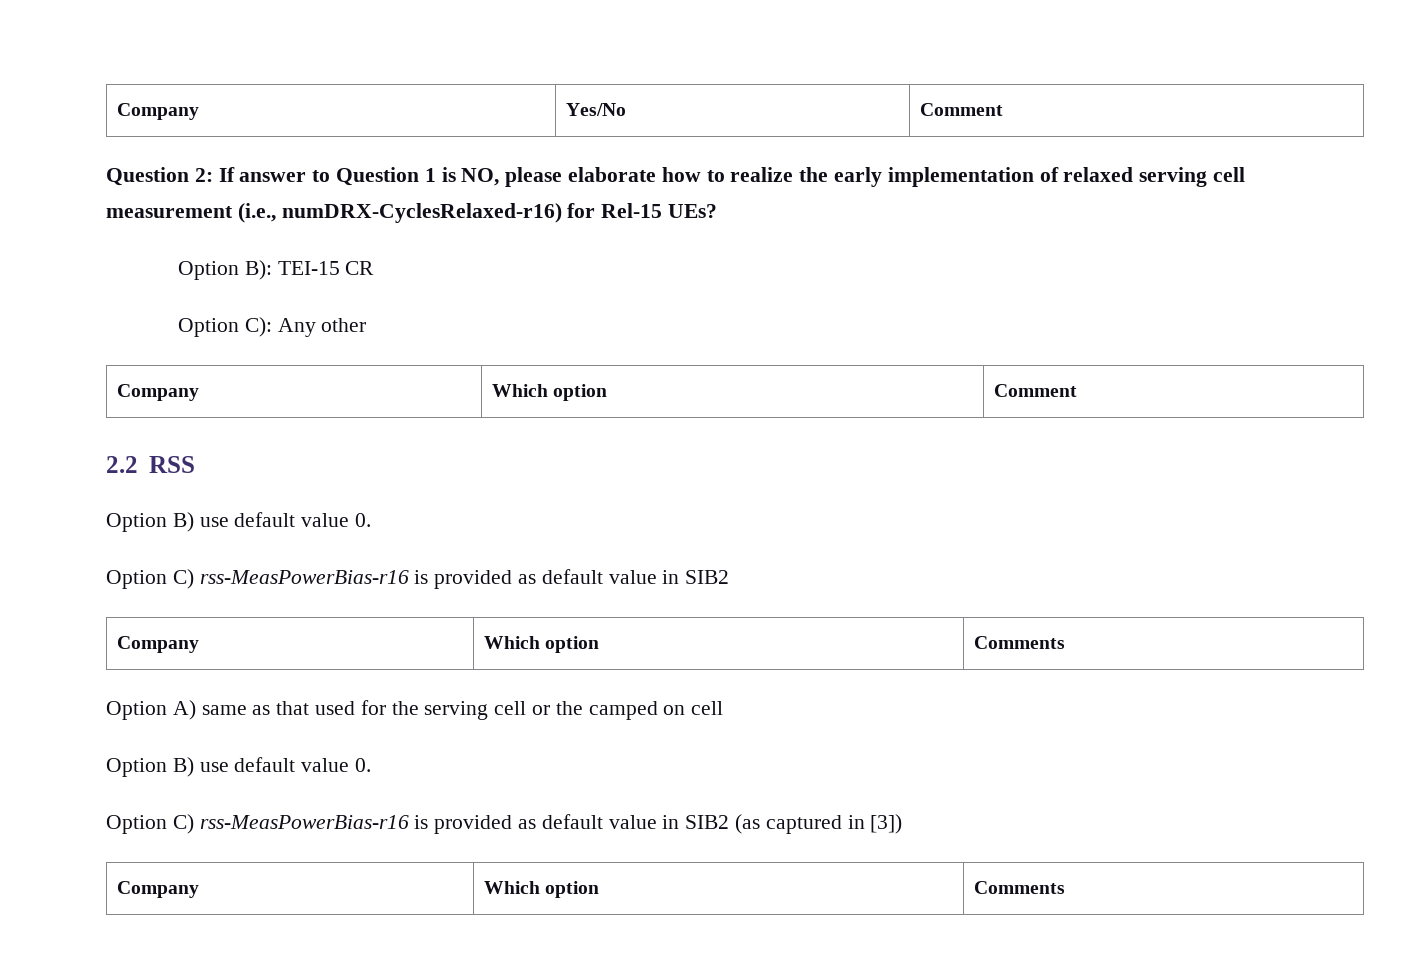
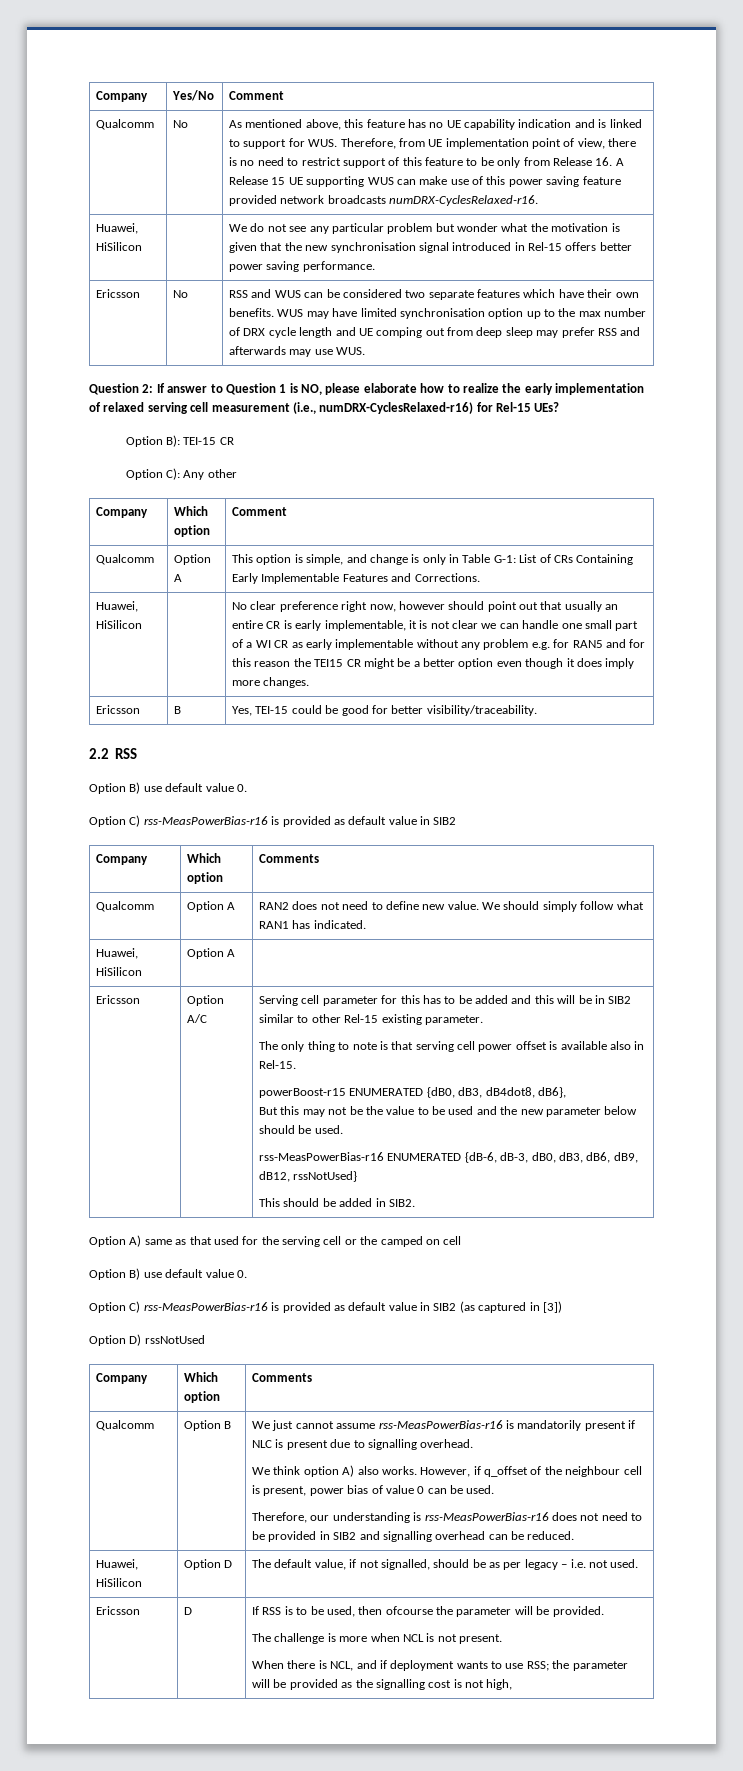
+ Qualcomm | No | As mentioned above, this feature has no UE capability indication and is linked to support for WUS. Therefore, from UE implementation point of view, there is no need to restrict support of this feature to be only from Release 16. A Release 15 UE supporting WUS can make use of this power saving feature provided network broadcasts numDRX-CyclesRelaxed-r16.
+ Huawei, HiSilicon | | We do not see any particular problem but wonder what the motivation is given that the new synchronisation signal introduced in Rel-15 offers better power saving performance.
+ Ericsson | No | RSS and WUS can be considered two separate features which have their own benefits. WUS may have limited synchronisation option up to the max number of DRX cycle length and UE comping out from deep sleep may prefer RSS and afterwards may use WUS.
+ Qualcomm | Option A | This option is simple, and change is only in Table G-1: List of CRs Containing Early Implementable Features and Corrections.
+ Huawei, HiSilicon | | No clear preference right now, however should point out that usually an entire CR is early implementable, it is not clear we can handle one small part of a WI CR as early implementable without any problem e.g. for RAN5 and for this reason the TEI15 CR might be a better option even though it does imply more changes.
+ Ericsson | B | Yes, TEI-15 could be good for better visibility/traceability.
+ Qualcomm | Option A | RAN2 does not need to define new value. We should simply follow what RAN1 has indicated.
+ Huawei, HiSilicon | Option A |
+ Ericsson | Option A/C | Serving cell parameter for this has to be added and this will be in SIB2 similar to other Rel-15 existing parameter.
+ The only thing to note is that serving cell power offset is available also in Rel-15.
+ powerBoost-r15 ENUMERATED {dB0, dB3, dB4dot8, dB6},
+ But this may not be the value to be used and the new parameter below should be used.
+ rss-MeasPowerBias-r16 ENUMERATED {dB-6, dB-3, dB0, dB3, dB6, dB9, dB12, rssNotUsed}
+ This should be added in SIB2.
  Option C) rss-MeasPowerBias-r16 is provided as default value in SIB2 (as captured in [3])
+ Option D) rssNotUsed
  Company | Which option | Comments
+ Qualcomm | Option B | We just cannot assume rss-MeasPowerBias-r16 is mandatorily present if NLC is present due to signalling overhead.
+ We think option A) also works. However, if q_offset of the neighbour cell is present, power bias of value 0 can be used.
+ Therefore, our understanding is rss-MeasPowerBias-r16 does not need to be provided in SIB2 and signalling overhead can be reduced.
+ Huawei, HiSilicon | Option D | The default value, if not signalled, should be as per legacy – i.e. not used.
+ Ericsson | D | If RSS is to be used, then ofcourse the parameter will be provided.
+ The challenge is more when NCL is not present.
+ When there is NCL, and if deployment wants to use RSS; the parameter will be provided as the signalling cost is not high,

